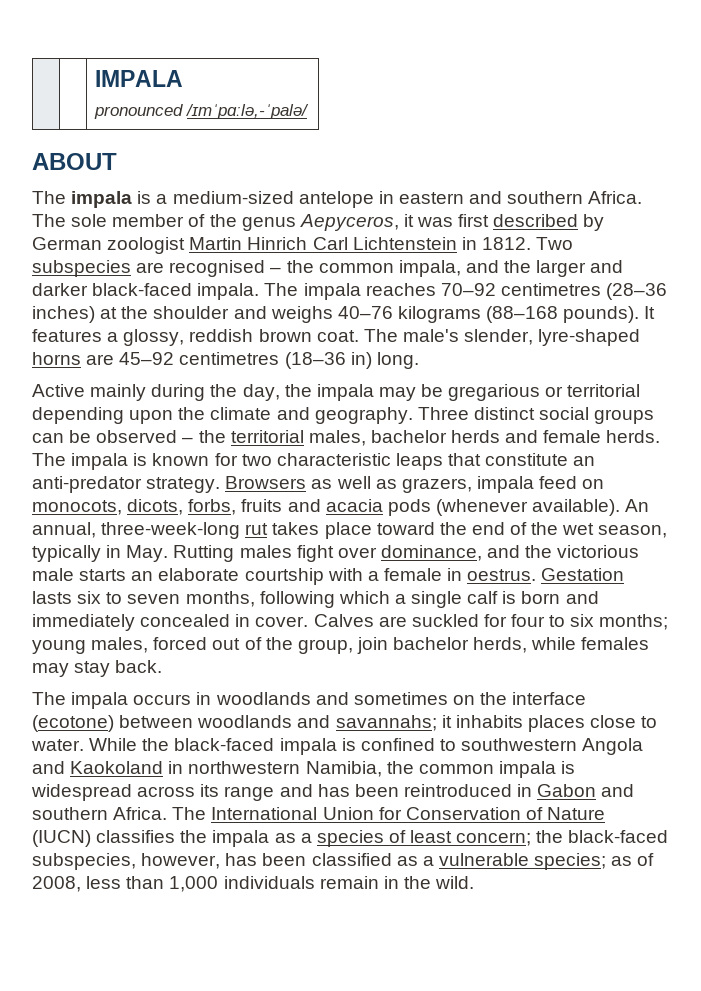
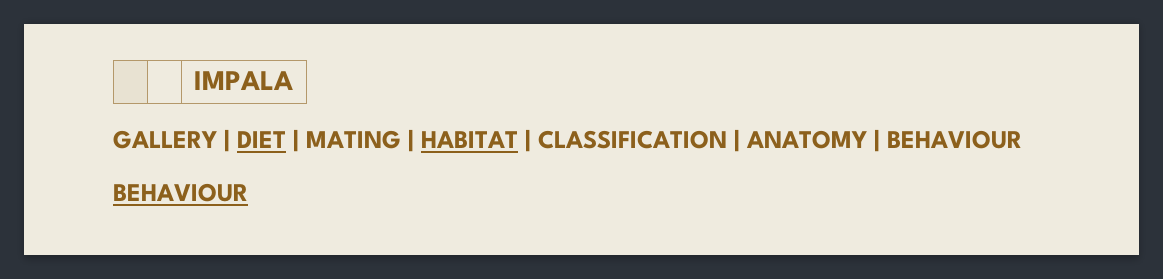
  | | IMPALA
- pronounced /ɪmˈpɑːlə,-ˈpalə/
- ABOUT
- The impala is a medium-sized antelope in eastern and southern Africa. The sole member of the genus Aepyceros, it was first described by German zoologist Martin Hinrich Carl Lichtenstein in 1812. Two subspecies are recognised – the common impala, and the larger and darker black-faced impala. The impala reaches 70–92 centimetres (28–36 inches) at the shoulder and weighs 40–76 kilograms (88–168 pounds). It features a glossy, reddish brown coat. The male's slender, lyre-shaped horns are 45–92 centimetres (18–36 in) long.
- Active mainly during the day, the impala may be gregarious or territorial depending upon the climate and geography. Three distinct social groups can be observed – the territorial males, bachelor herds and female herds. The impala is known for two characteristic leaps that constitute an anti-predator strategy. Browsers as well as grazers, impala feed on monocots, dicots, forbs, fruits and acacia pods (whenever available). An annual, three-week-long rut takes place toward the end of the wet season, typically in May. Rutting males fight over dominance, and the victorious male starts an elaborate courtship with a female in oestrus. Gestation lasts six to seven months, following which a single calf is born and immediately concealed in cover. Calves are suckled for four to six months; young males, forced out of the group, join bachelor herds, while females may stay back.
- The impala occurs in woodlands and sometimes on the interface (ecotone) between woodlands and savannahs; it inhabits places close to water. While the black-faced impala is confined to southwestern Angola and Kaokoland in northwestern Namibia, the common impala is widespread across its range and has been reintroduced in Gabon and southern Africa. The International Union for Conservation of Nature (IUCN) classifies the impala as a species of least concern; the black-faced subspecies, however, has been classified as a vulnerable species; as of 2008, less than 1,000 individuals remain in the wild.
+ GALLERY | DIET | MATING | HABITAT | CLASSIFICATION | ANATOMY | BEHAVIOUR
+ BEHAVIOUR

